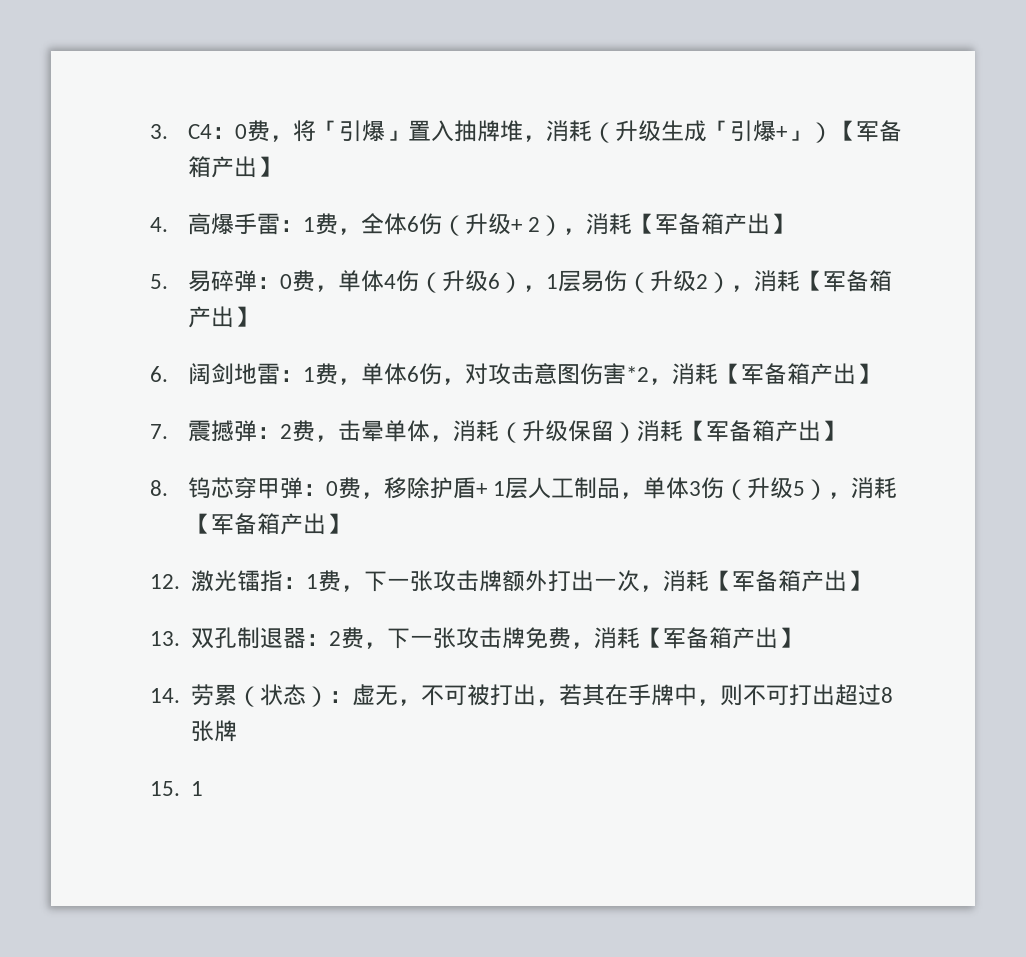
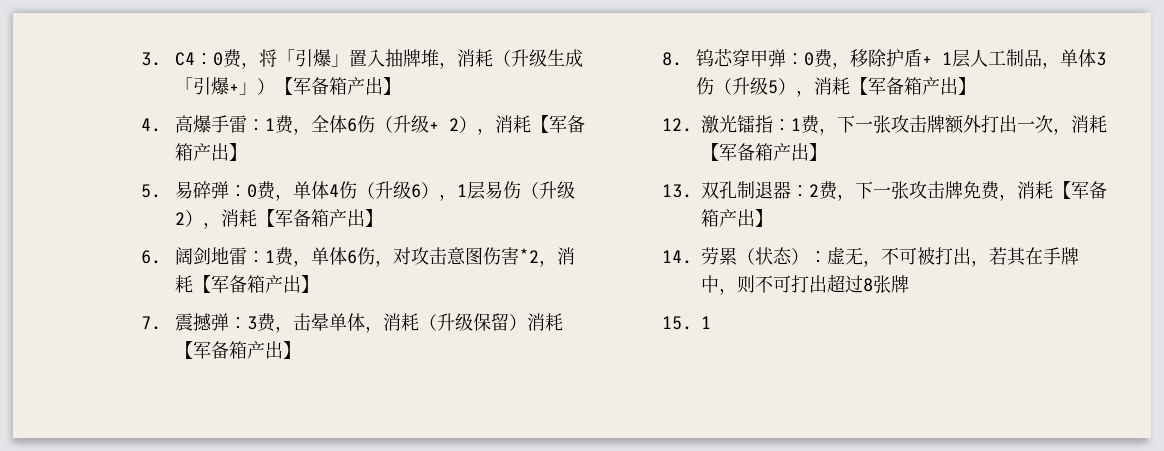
- 7.震撼弹：2费，击晕单体，消耗（升级保留）消耗【军备箱产出】
+ 7.震撼弹：3费，击晕单体，消耗（升级保留）消耗【军备箱产出】

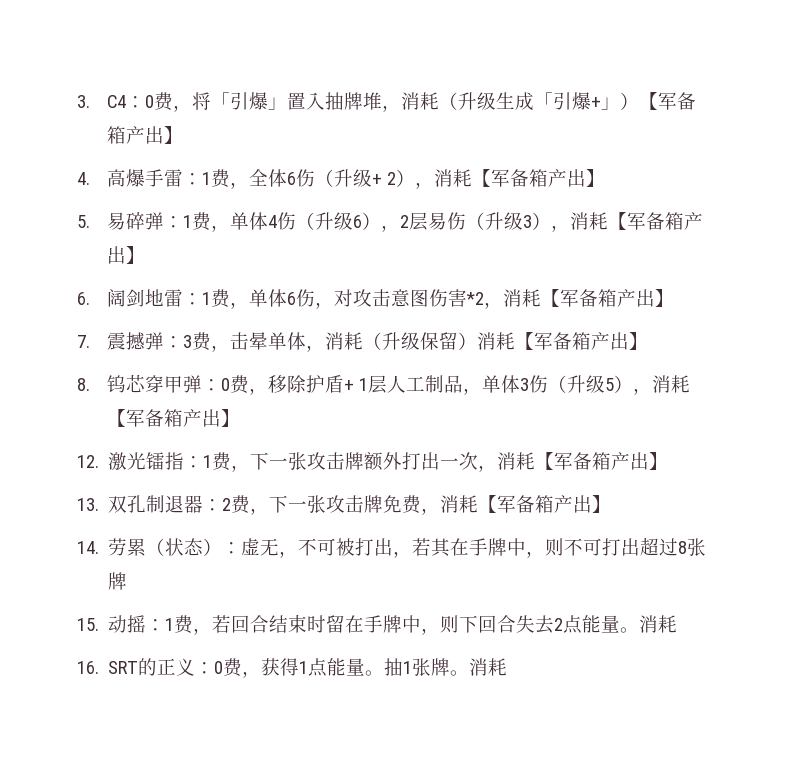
- 5.易碎弹：0费，单体4伤（升级6），1层易伤（升级2），消耗【军备箱产出】
+ 5.易碎弹：1费，单体4伤（升级6），2层易伤（升级3），消耗【军备箱产出】
- 15. 1
+ 15.动摇：1费，若回合结束时留在手牌中，则下回合失去2点能量。消耗
+ 16. SRT的正义：0费，获得1点能量。抽1张牌。消耗

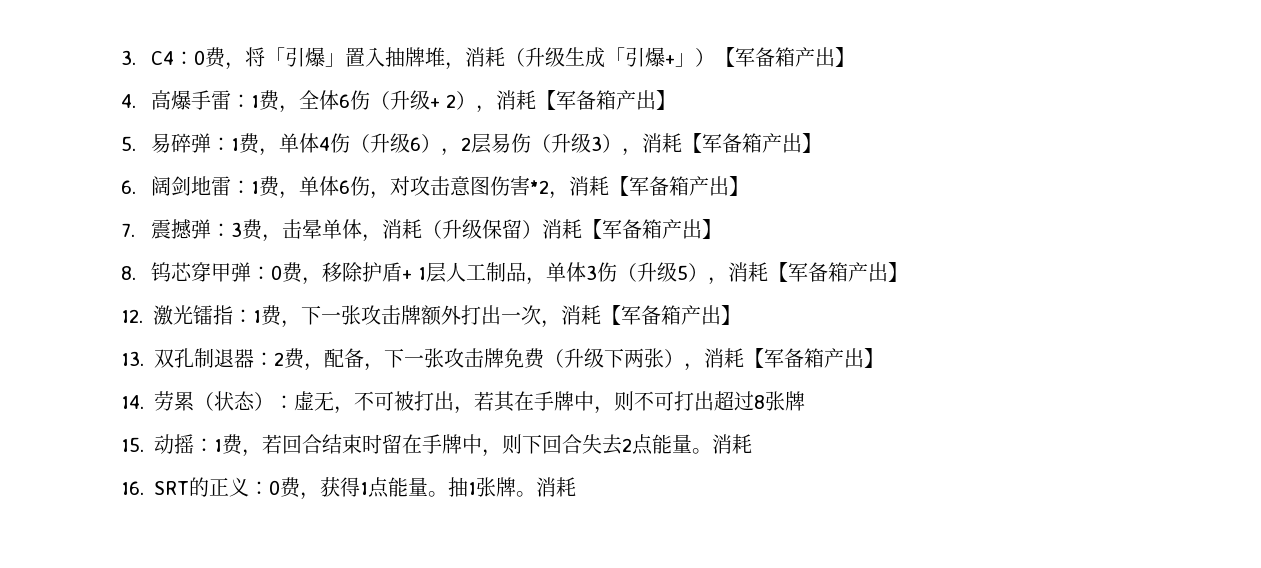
- 13.双孔制退器：2费，下一张攻击牌免费，消耗【军备箱产出】
+ 13.双孔制退器：2费，配备，下一张攻击牌免费（升级下两张），消耗【军备箱产出】

